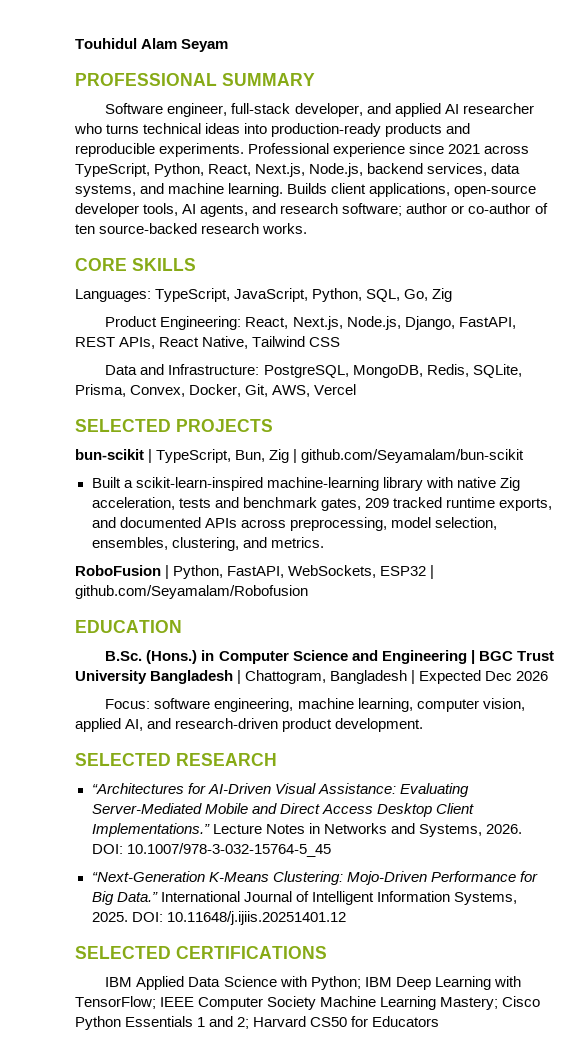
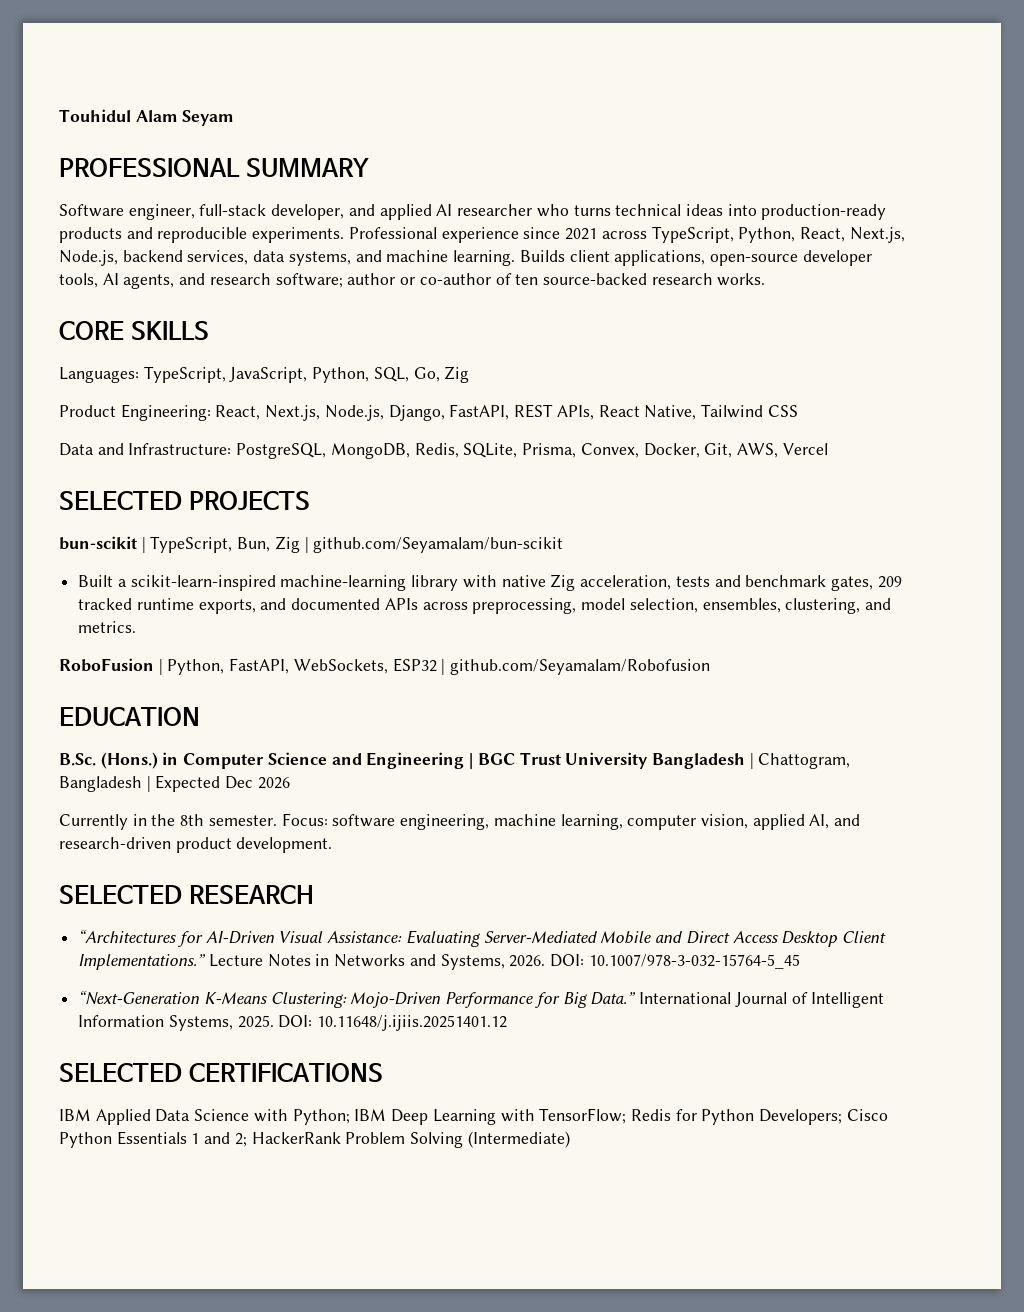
+ Currently in the 8th semester.
- IBM Applied Data Science with Python; IBM Deep Learning with TensorFlow; IEEE Computer Society Machine Learning Mastery; Cisco Python Essentials 1 and 2; Harvard CS50 for Educators
+ IBM Applied Data Science with Python; IBM Deep Learning with TensorFlow; Redis for Python Developers; Cisco Python Essentials 1 and 2; HackerRank Problem Solving (Intermediate)

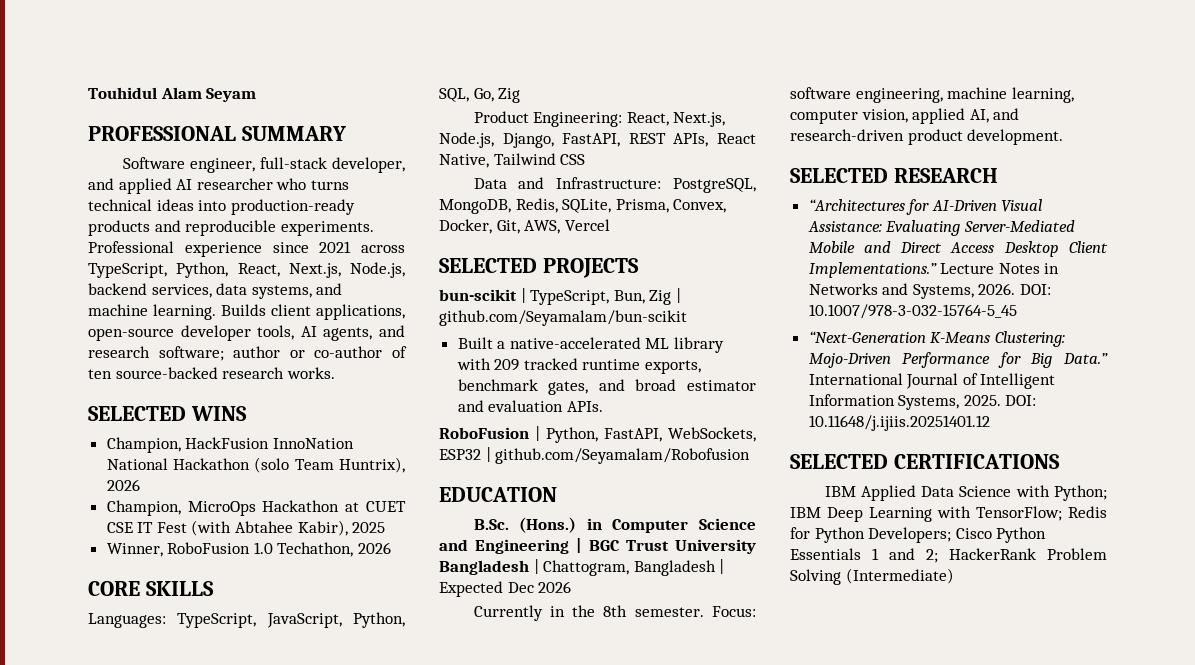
+ SELECTED WINS
+ Champion, HackFusion InnoNation National Hackathon (solo Team Huntrix), 2026
+ Champion, MicroOps Hackathon at CUET CSE IT Fest (with Abtahee Kabir), 2025
+ Winner, RoboFusion 1.0 Techathon, 2026
- Built a scikit-learn-inspired machine-learning library with native Zig acceleration, tests and benchmark gates, 209 tracked runtime exports, and documented APIs across preprocessing, model selection, ensembles, clustering, and metrics.
+ Built a native-accelerated ML library with 209 tracked runtime exports, benchmark gates, and broad estimator and evaluation APIs.

